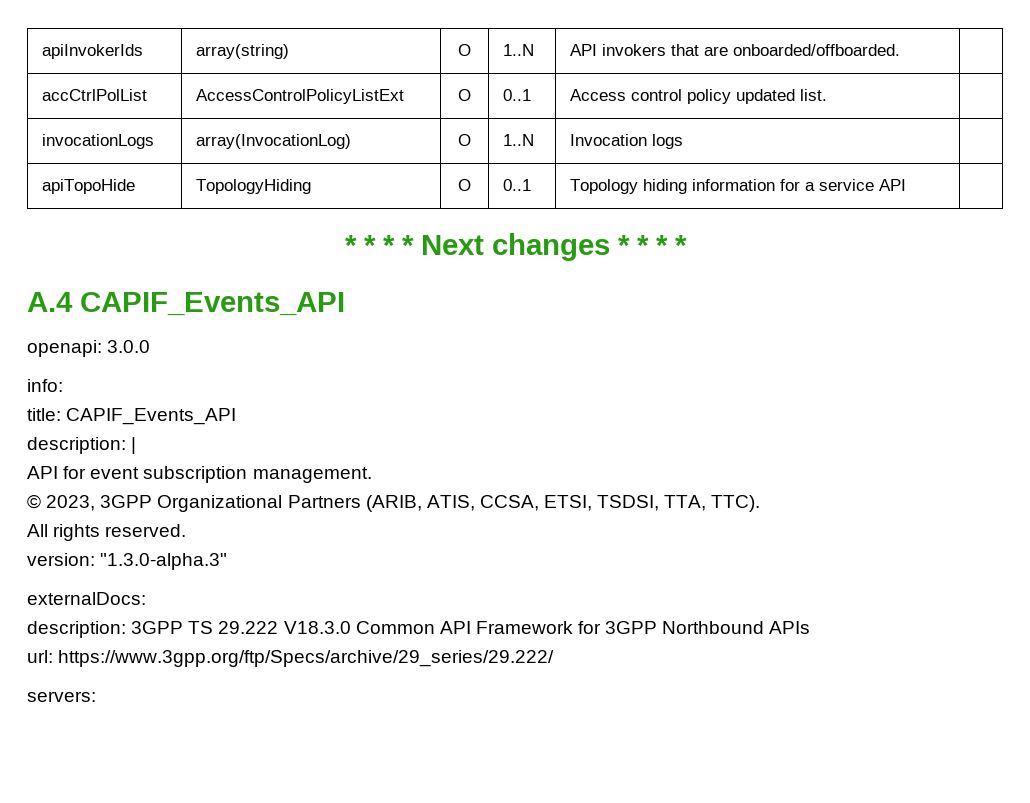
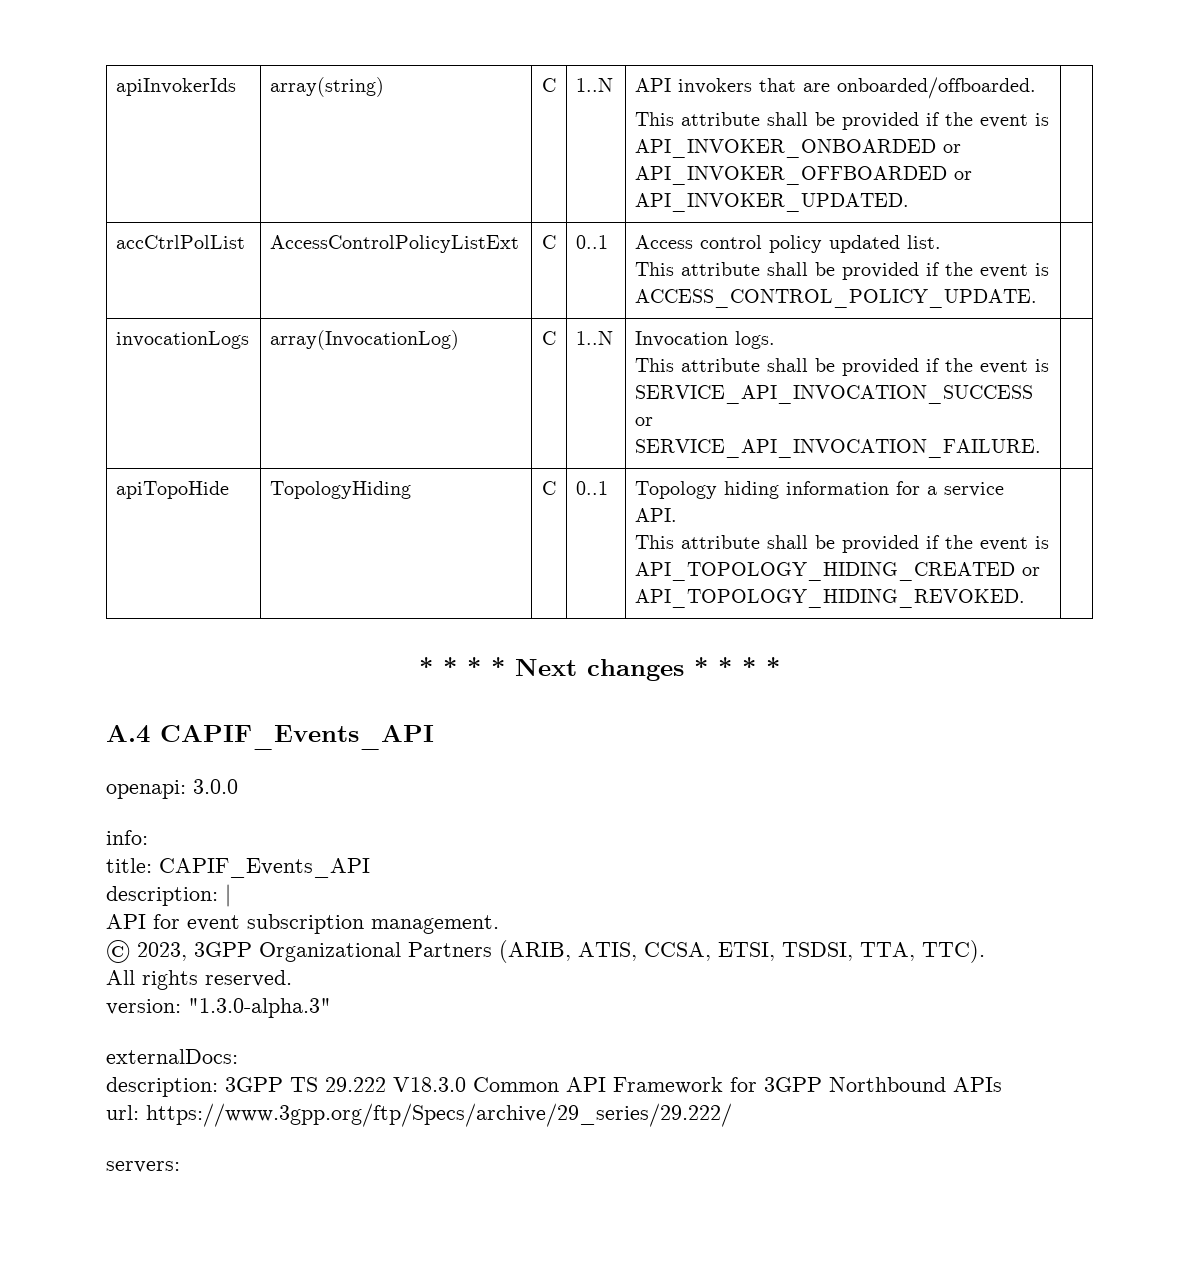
- apiInvokerIds | array(string) | O | 1..N | API invokers that are onboarded/offboarded. |
+ apiInvokerIds | array(string) | C | 1..N | API invokers that are onboarded/offboarded.
+ This attribute shall be provided if the event is API_INVOKER_ONBOARDED or API_INVOKER_OFFBOARDED or API_INVOKER_UPDATED. |
- accCtrlPolList | AccessControlPolicyListExt | O | 0..1 | Access control policy updated list. |
+ accCtrlPolList | AccessControlPolicyListExt | C | 0..1 | Access control policy updated list.
+ This attribute shall be provided if the event is ACCESS_CONTROL_POLICY_UPDATE. |
- invocationLogs | array(InvocationLog) | O | 1..N | Invocation logs |
+ invocationLogs | array(InvocationLog) | C | 1..N | Invocation logs.
+ This attribute shall be provided if the event is SERVICE_API_INVOCATION_SUCCESS or SERVICE_API_INVOCATION_FAILURE. |
- apiTopoHide | TopologyHiding | O | 0..1 | Topology hiding information for a service API |
+ apiTopoHide | TopologyHiding | C | 0..1 | Topology hiding information for a service API.
+ This attribute shall be provided if the event is API_TOPOLOGY_HIDING_CREATED or API_TOPOLOGY_HIDING_REVOKED. |

